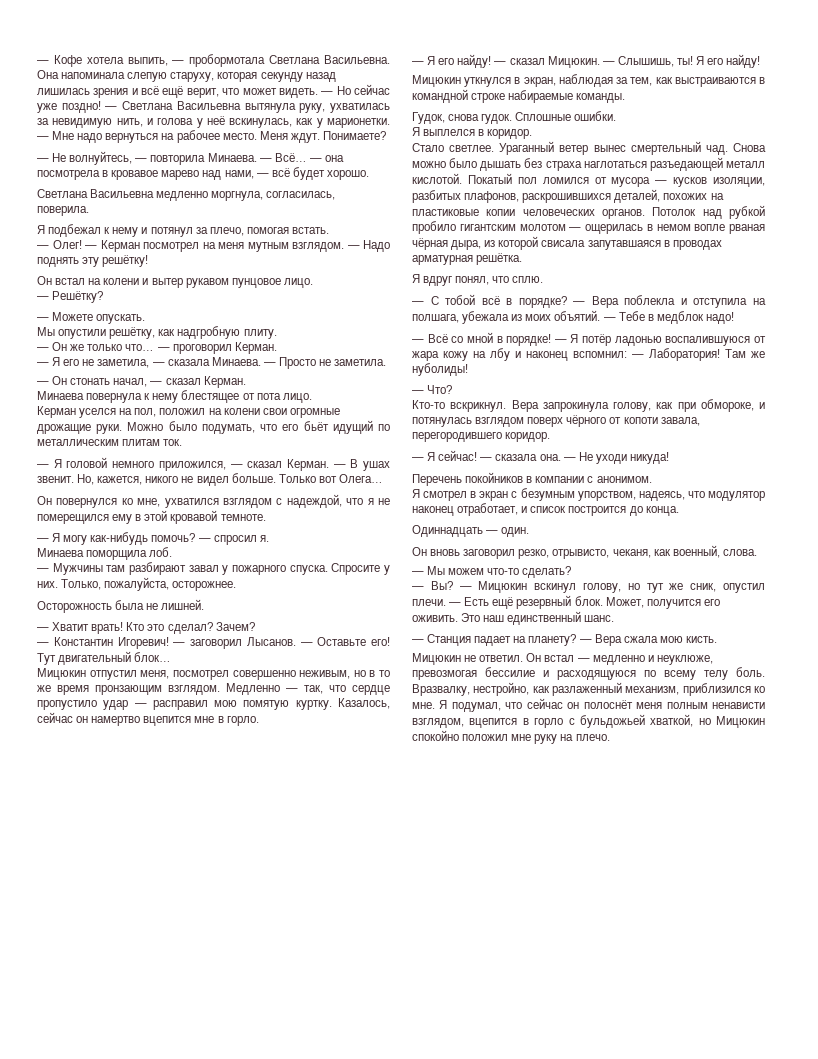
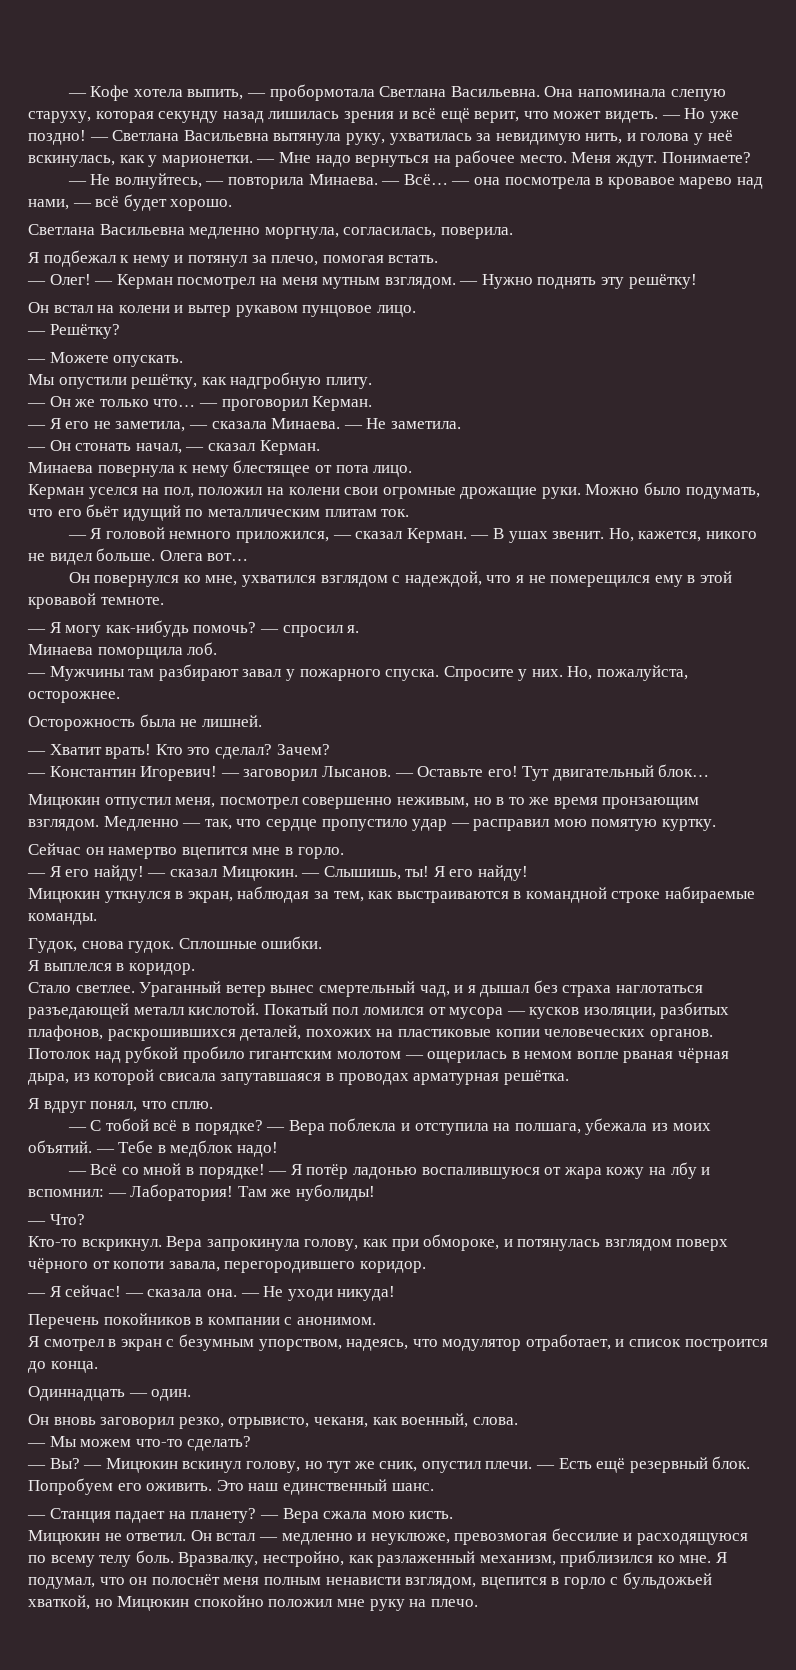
- — Но сейчас уже поздно!
+ — Но уже поздно!
- — Надо поднять эту решётку!
+ — Нужно поднять эту решётку!
- — Просто не заметила.
+ — Не заметила.
- Только вот Олега…
+ Олега вот…
- Только, пожалуйста, осторожнее.
+ Но, пожалуйста, осторожнее.
- Медленно — так, что сердце пропустило удар — расправил мою помятую куртку. Казалось, сейчас он намертво вцепится мне в горло.
+ Медленно — так, что сердце пропустило удар — расправил мою помятую куртку.
+ Сейчас он намертво вцепится мне в горло.
- Ураганный ветер вынес смертельный чад. Снова можно было дышать без страха наглотаться разъедающей металл кислотой.
+ Ураганный ветер вынес смертельный чад, и я дышал без страха наглотаться разъедающей металл кислотой.
- — Я потёр ладонью воспалившуюся от жара кожу на лбу и наконец вспомнил: — Лаборатория!
+ — Я потёр ладонью воспалившуюся от жара кожу на лбу и вспомнил: — Лаборатория!
- Я смотрел в экран с безумным упорством, надеясь, что модулятор наконец отработает, и список построится до конца.
+ Я смотрел в экран с безумным упорством, надеясь, что модулятор отработает, и список построится до конца.
- Может, получится его оживить.
+ Попробуем его оживить.
- Я подумал, что сейчас он полоснёт меня полным ненависти взглядом, вцепится в горло с бульдожьей хваткой, но Мицюкин спокойно положил мне руку на плечо.
+ Я подумал, что он полоснёт меня полным ненависти взглядом, вцепится в горло с бульдожьей хваткой, но Мицюкин спокойно положил мне руку на плечо.

